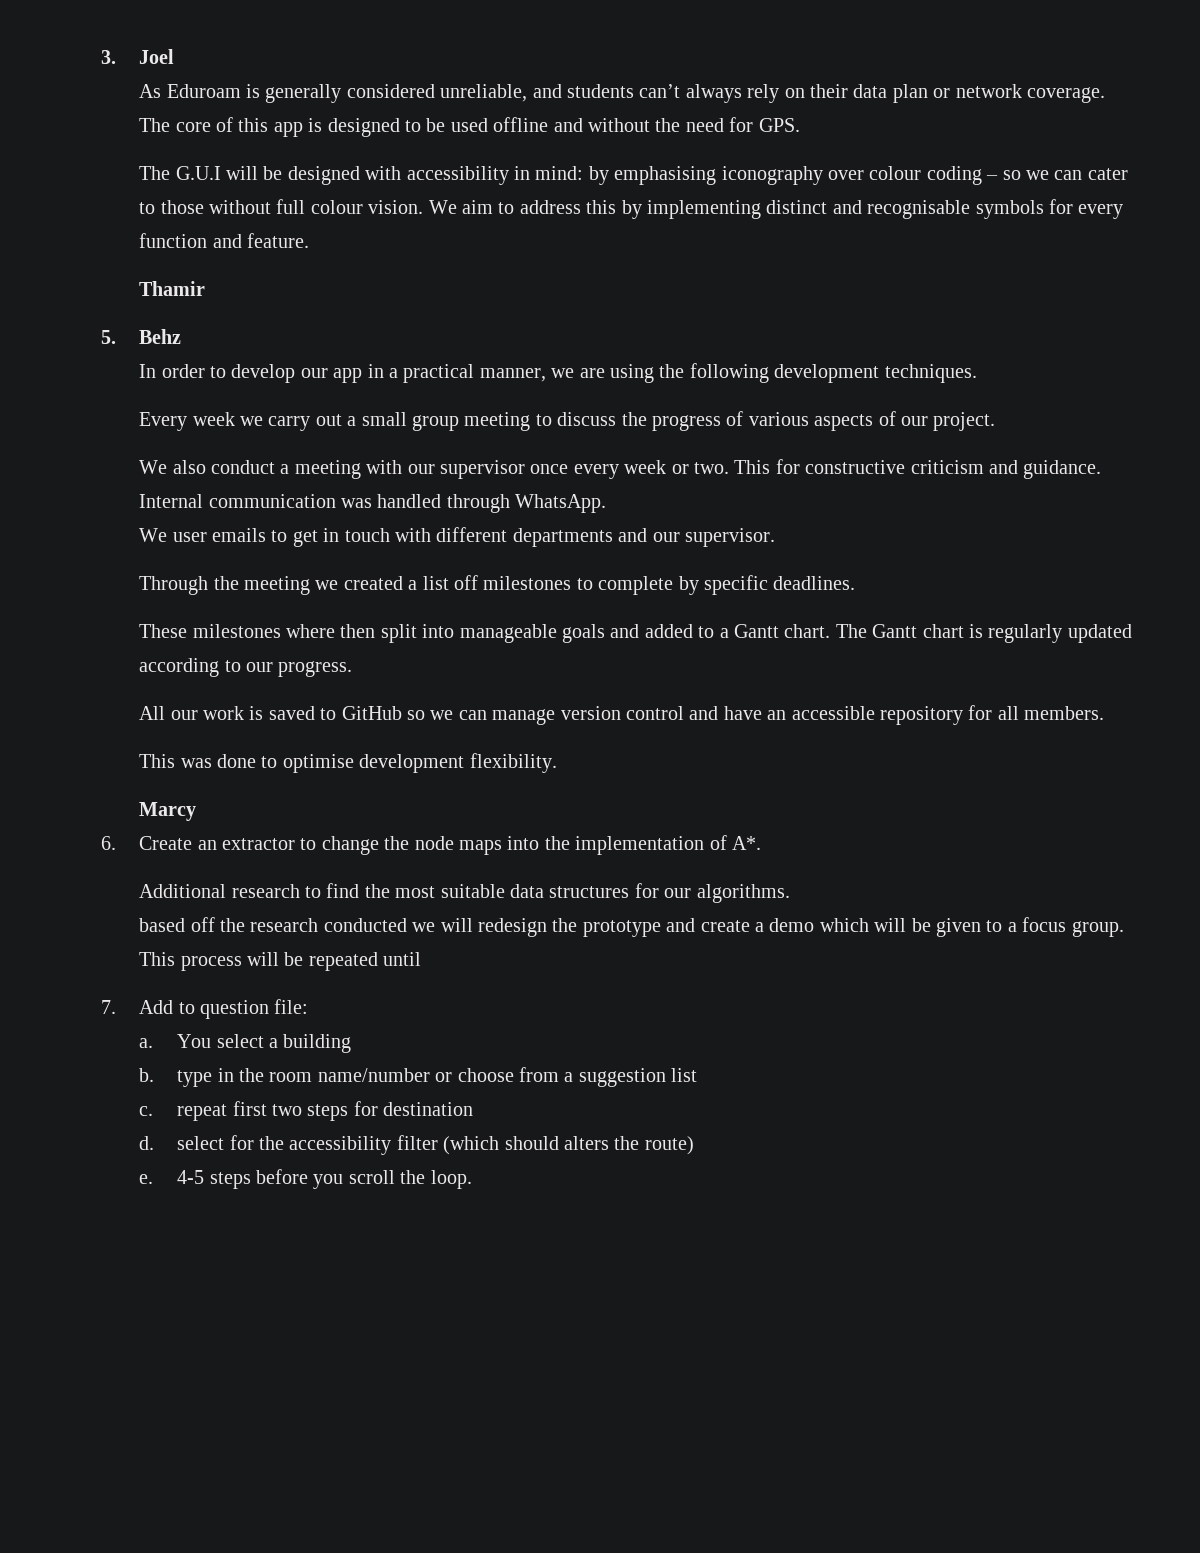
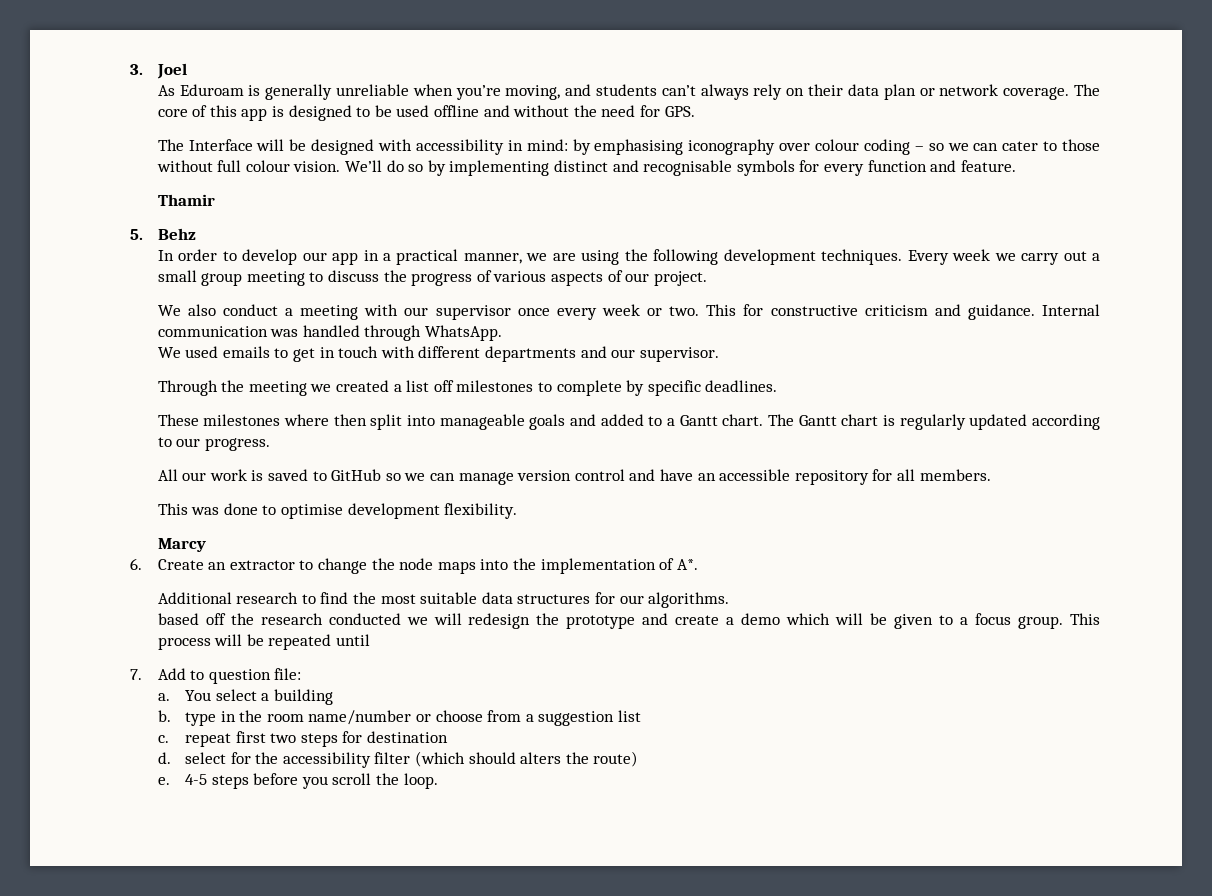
- As Eduroam is generally considered unreliable, and students can’t always rely on their data plan or network coverage.
+ As Eduroam is generally unreliable when you’re moving, and students can’t always rely on their data plan or network coverage.
- The G.U.I will be designed with accessibility in mind: by emphasising iconography over colour coding – so we can cater to those without full colour vision.
+ The Interface will be designed with accessibility in mind: by emphasising iconography over colour coding – so we can cater to those without full colour vision.
- We aim to address this by implementing distinct and recognisable symbols for every function and feature.
+ We’ll do so by implementing distinct and recognisable symbols for every function and feature.
- In order to develop our app in a practical manner, we are using the following development techniques.
- Every week we carry out a small group meeting to discuss the progress of various aspects of our project.
+ In order to develop our app in a practical manner, we are using the following development techniques. Every week we carry out a small group meeting to discuss the progress of various aspects of our project.
- We user emails to get in touch with different departments and our supervisor.
+ We used emails to get in touch with different departments and our supervisor.

